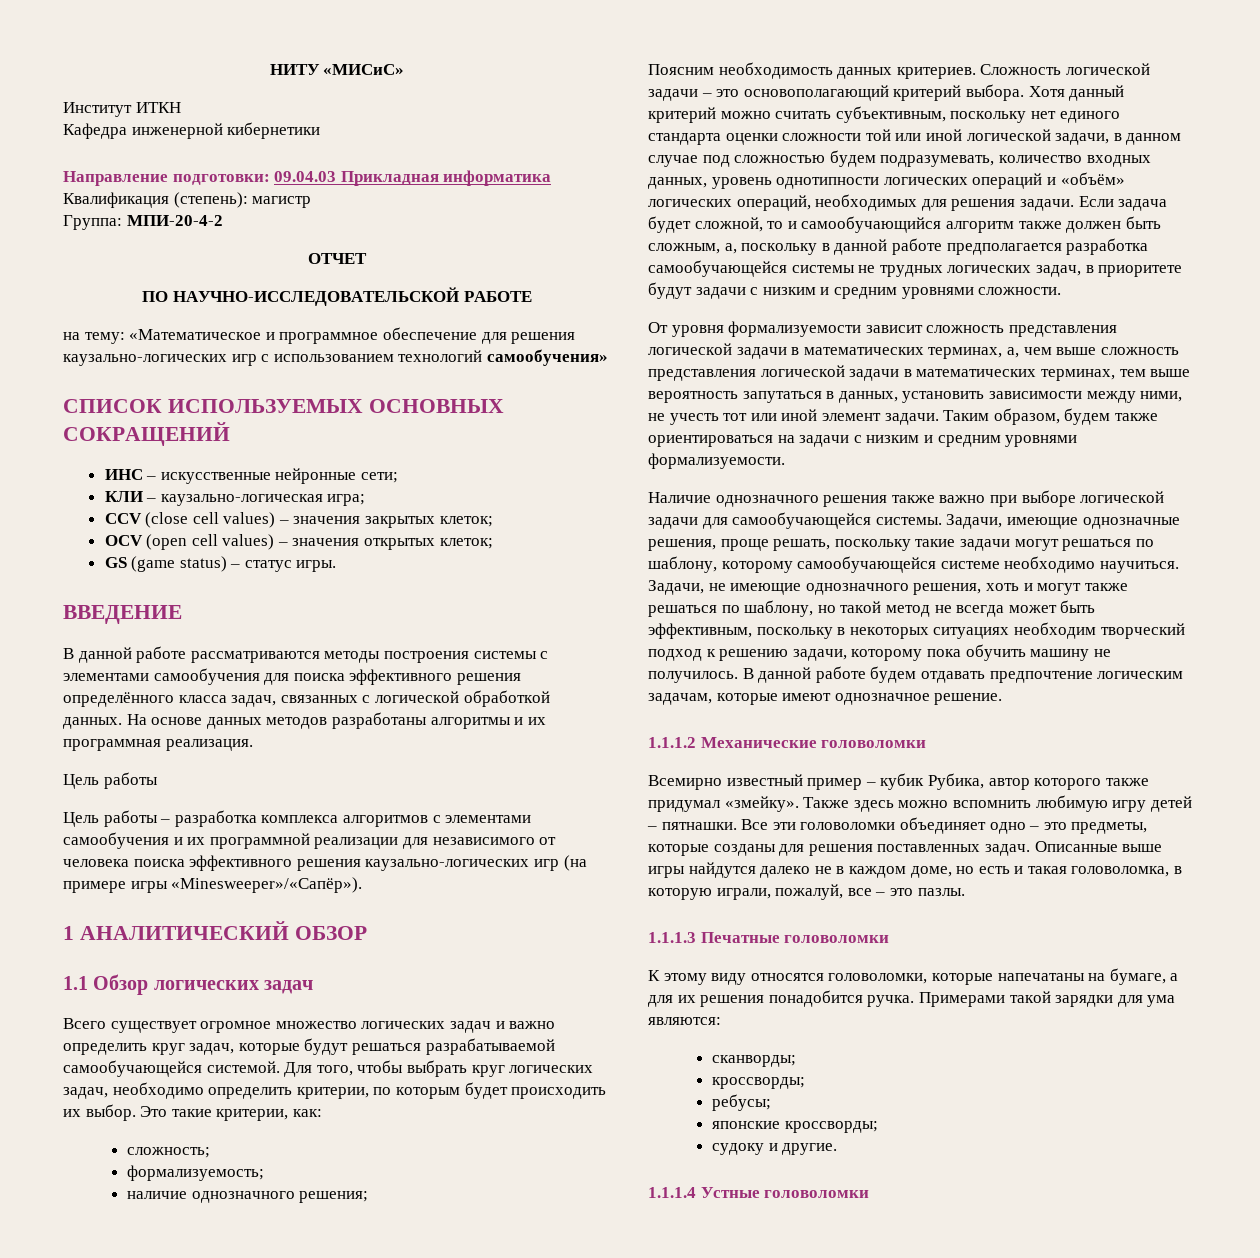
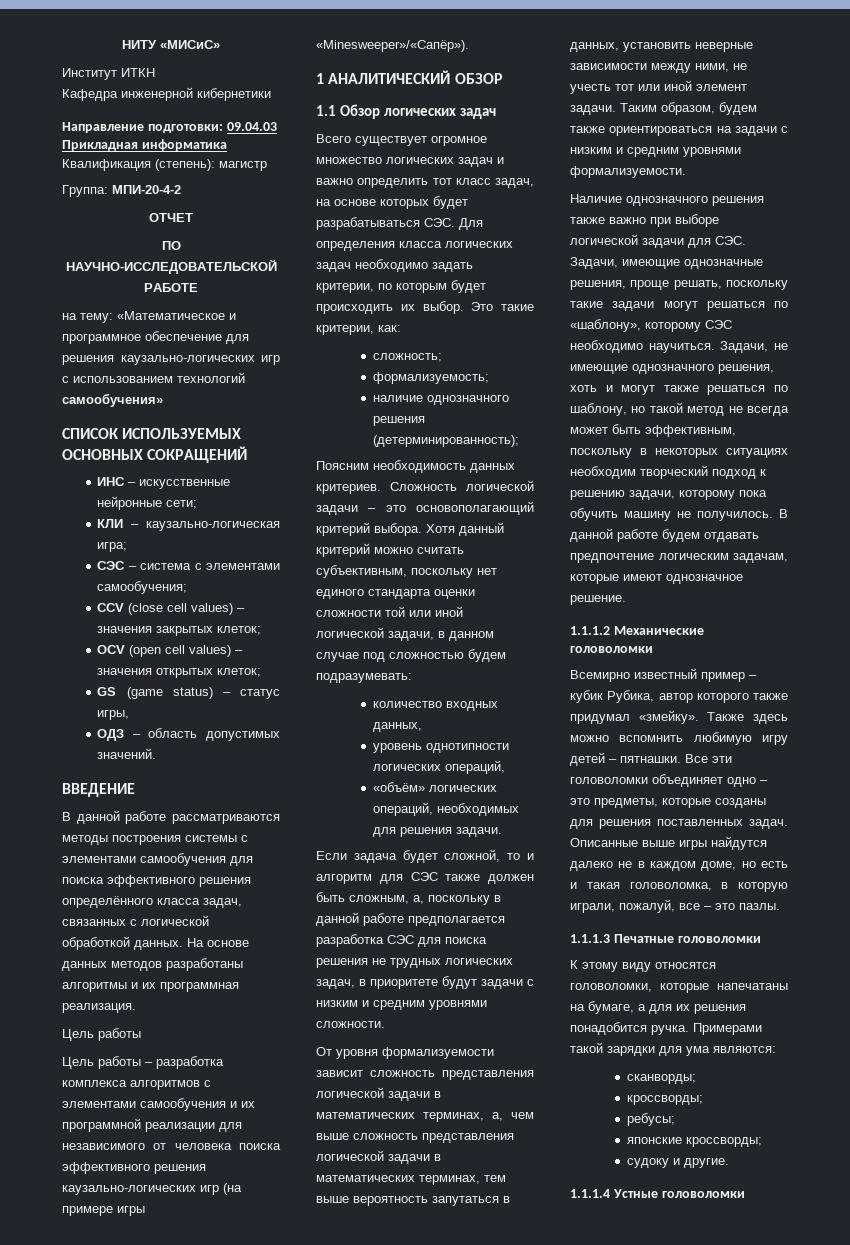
+ СЭС – система с элементами самообучения;
- GS (game status) – статус игры.
+ GS (game status) – статус игры,
+ ОДЗ – область допустимых значений.
- Всего существует огромное множество логических задач и важно определить круг задач, которые будут решаться разрабатываемой самообучающейся системой. Для того, чтобы выбрать круг логических задач, необходимо определить критерии, по которым будет происходить их выбор.
+ Всего существует огромное множество логических задач и важно определить тот класс задач, на основе которых будет разрабатываться СЭС. Для определения класса логических задач необходимо задать критерии, по которым будет происходить их выбор.
- наличие однозначного решения;
+ наличие однозначного решения (детерминированность);
- Хотя данный критерий можно считать субъективным, поскольку нет единого стандарта оценки сложности той или иной логической задачи, в данном случае под сложностью будем подразумевать, количество входных данных, уровень однотипности логических операций и «объём» логических операций, необходимых для решения задачи. Если задача будет сложной, то и самообучающийся алгоритм также должен быть сложным, а, поскольку в данной работе предполагается разработка самообучающейся системы не трудных логических задач, в приоритете будут задачи с низким и средним уровнями сложности.
+ Хотя данный критерий можно считать субъективным, поскольку нет единого стандарта оценки сложности той или иной логической задачи, в данном случае под сложностью будем подразумевать:
+ количество входных данных,
+ уровень однотипности логических операций,
+ «объём» логических операций, необходимых для решения задачи.
+ Если задача будет сложной, то и алгоритм для СЭС также должен быть сложным, а, поскольку в данной работе предполагается разработка СЭС для поиска решения не трудных логических задач, в приоритете будут задачи с низким и средним уровнями сложности.
- От уровня формализуемости зависит сложность представления логической задачи в математических терминах, а, чем выше сложность представления логической задачи в математических терминах, тем выше вероятность запутаться в данных, установить зависимости между ними, не учесть тот или иной элемент задачи.
+ От уровня формализуемости зависит сложность представления логической задачи в математических терминах, а, чем выше сложность представления логической задачи в математических терминах, тем выше вероятность запутаться в данных, установить неверные зависимости между ними, не учесть тот или иной элемент задачи.
- Наличие однозначного решения также важно при выборе логической задачи для самообучающейся системы. Задачи, имеющие однозначные решения, проще решать, поскольку такие задачи могут решаться по шаблону, которому самообучающейся системе необходимо научиться.
+ Наличие однозначного решения также важно при выборе логической задачи для СЭС. Задачи, имеющие однозначные решения, проще решать, поскольку такие задачи могут решаться по «шаблону», которому СЭС необходимо научиться.

